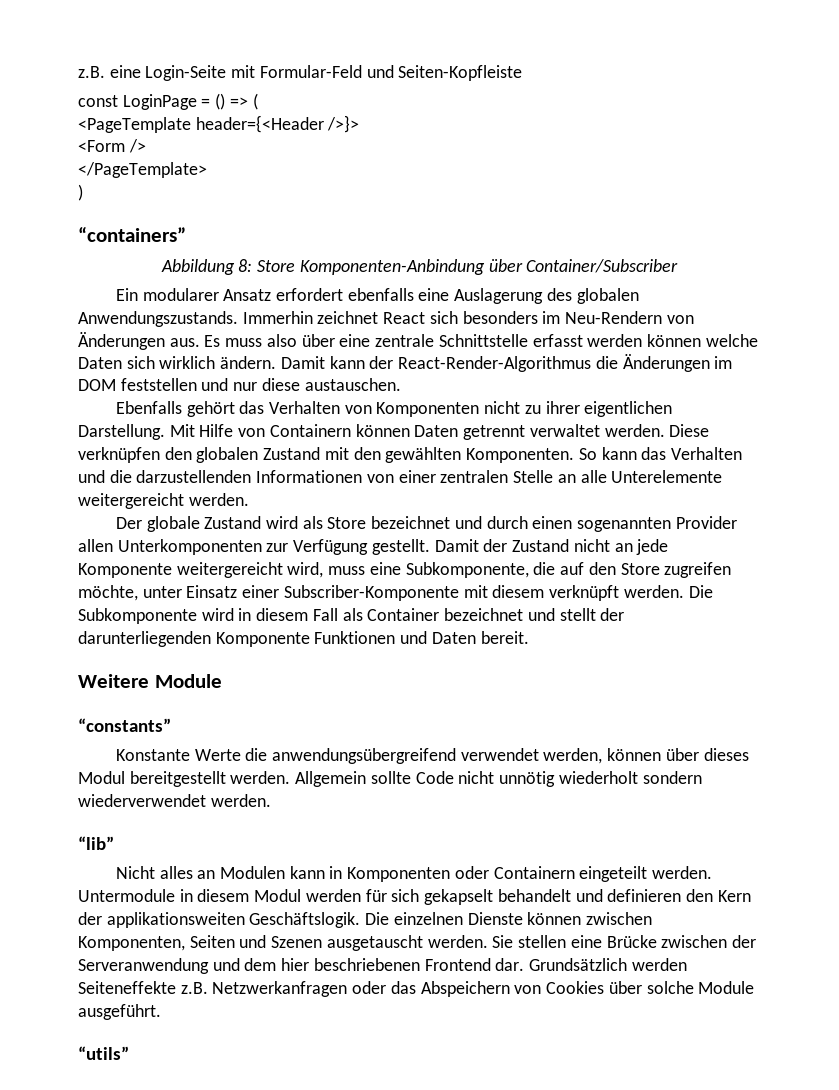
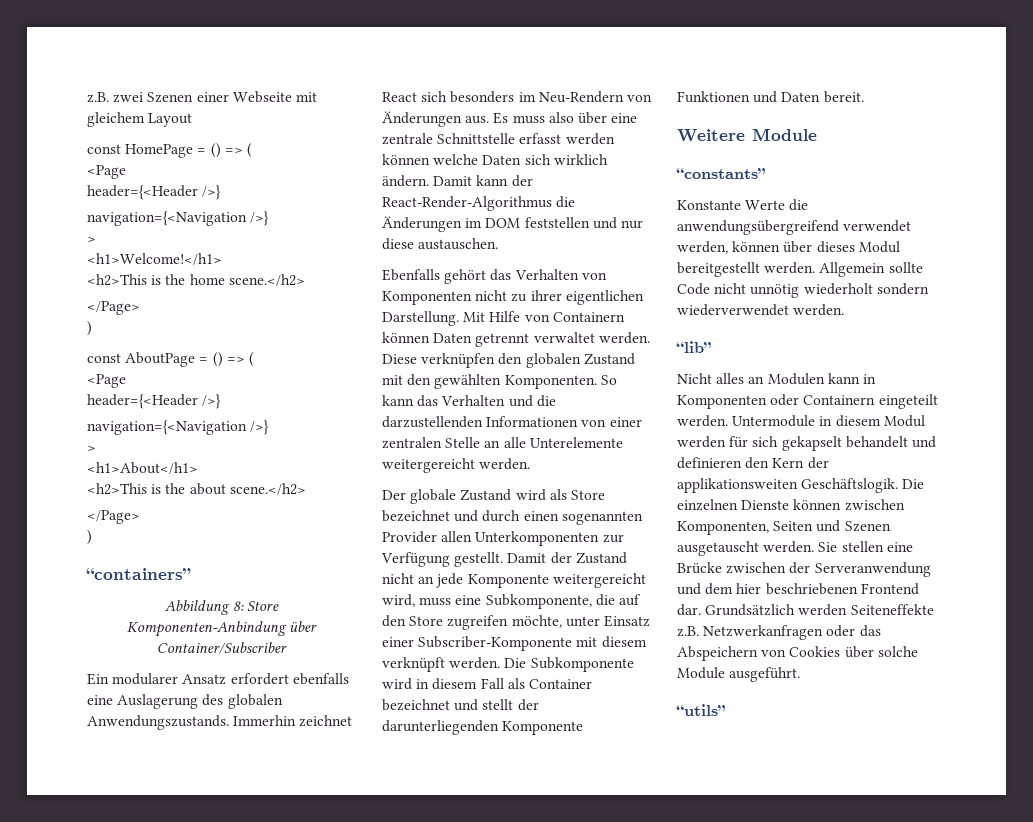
- z.B. eine Login-Seite mit Formular-Feld und Seiten-Kopfleiste
- const LoginPage = () => (
- <PageTemplate header={<Header />}>
- <Form />
- </PageTemplate>
+ z.B. zwei Szenen einer Webseite mit gleichem Layout
+ const HomePage = () => (
+ <Page
+ header={<Header />}
+ navigation={<Navigation />}
+ >
+ <h1>Welcome!</h1>
+ <h2>This is the home scene.</h2>
+ </Page>
+ )
+ const AboutPage = () => (
+ <Page
+ header={<Header />}
+ navigation={<Navigation />}
+ >
+ <h1>About</h1>
+ <h2>This is the about scene.</h2>
+ </Page>

